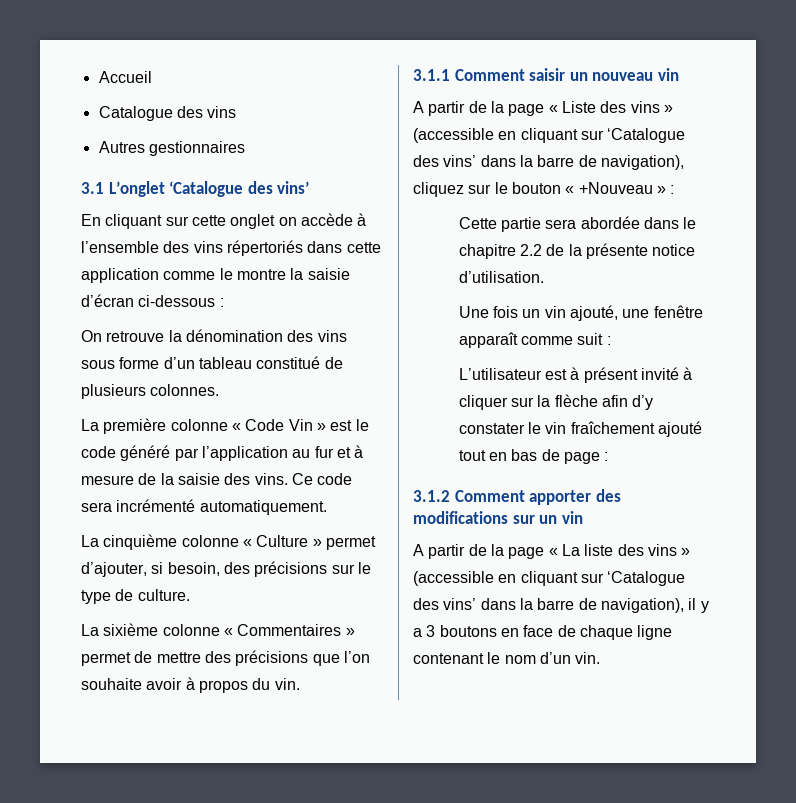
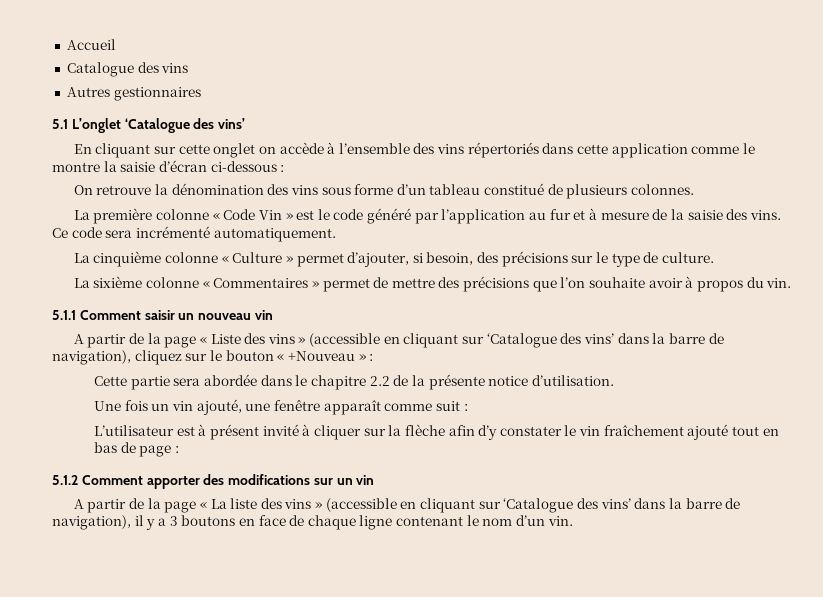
- 3.1 L’onglet ‘Catalogue des vins’
+ 5.1 L’onglet ‘Catalogue des vins’
- 3.1.1 Comment saisir un nouveau vin
+ 5.1.1 Comment saisir un nouveau vin
- 3.1.2 Comment apporter des modifications sur un vin
+ 5.1.2 Comment apporter des modifications sur un vin

